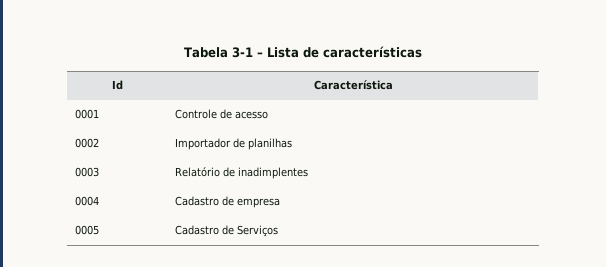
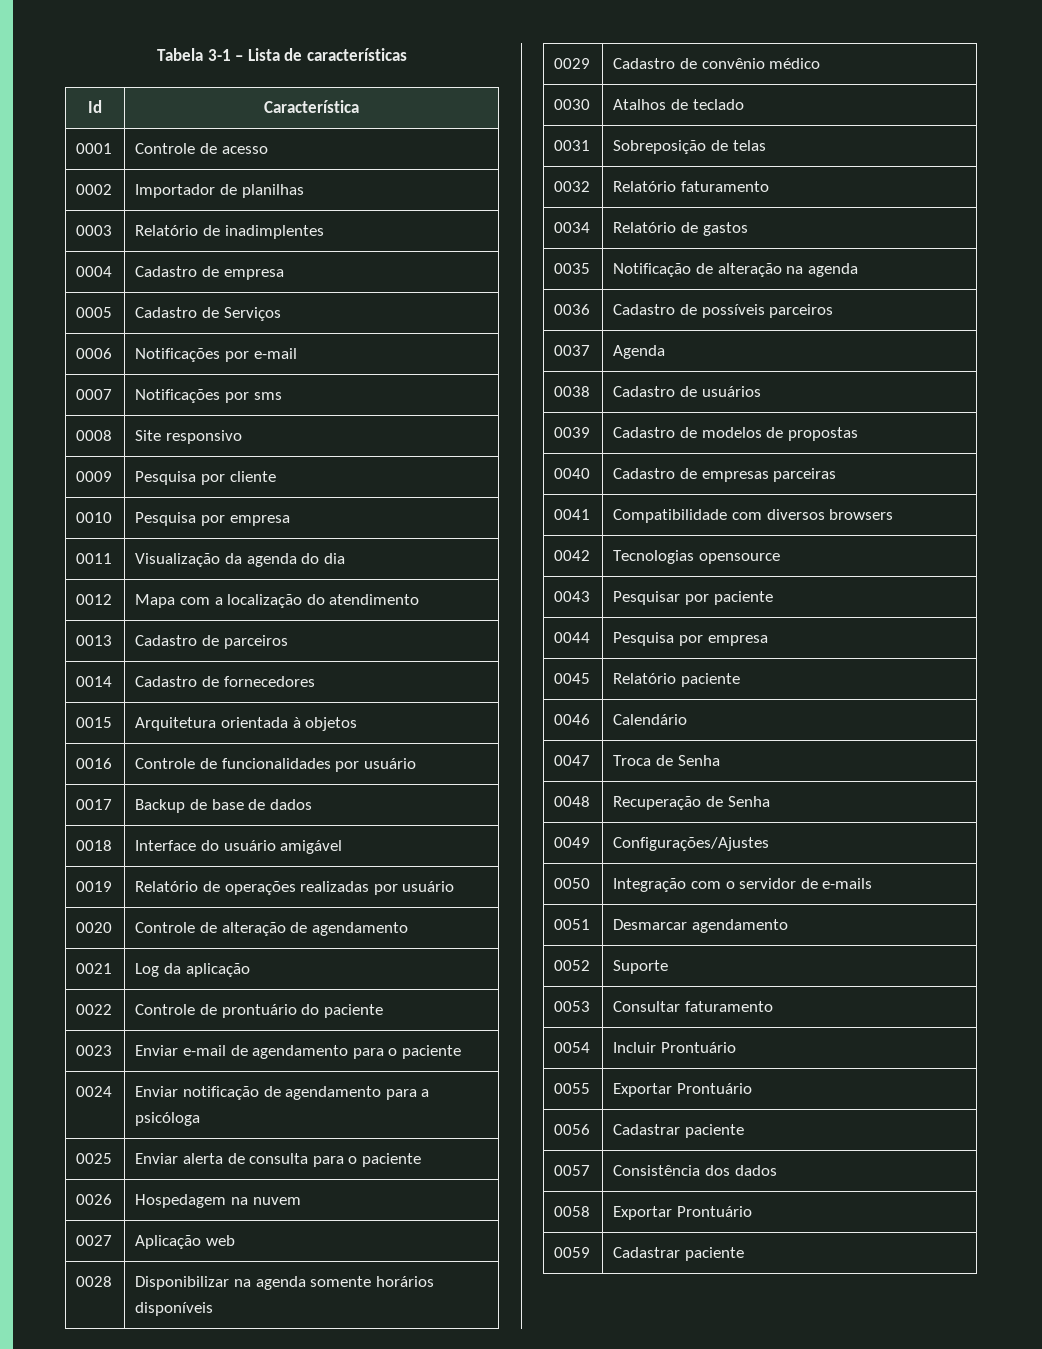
+ 0006 | Notificações por e-mail
+ 0007 | Notificações por sms
+ 0008 | Site responsivo
+ 0009 | Pesquisa por cliente
+ 0010 | Pesquisa por empresa
+ 0011 | Visualização da agenda do dia
+ 0012 | Mapa com a localização do atendimento
+ 0013 | Cadastro de parceiros
+ 0014 | Cadastro de fornecedores
+ 0015 | Arquitetura orientada à objetos
+ 0016 | Controle de funcionalidades por usuário
+ 0017 | Backup de base de dados
+ 0018 | Interface do usuário amigável
+ 0019 | Relatório de operações realizadas por usuário
+ 0020 | Controle de alteração de agendamento
+ 0021 | Log da aplicação
+ 0022 | Controle de prontuário do paciente
+ 0023 | Enviar e-mail de agendamento para o paciente
+ 0024 | Enviar notificação de agendamento para a psicóloga
+ 0025 | Enviar alerta de consulta para o paciente
+ 0026 | Hospedagem na nuvem
+ 0027 | Aplicação web
+ 0028 | Disponibilizar na agenda somente horários disponíveis
+ 0029 | Cadastro de convênio médico
+ 0030 | Atalhos de teclado
+ 0031 | Sobreposição de telas
+ 0032 | Relatório faturamento
+ 0034 | Relatório de gastos
+ 0035 | Notificação de alteração na agenda
+ 0036 | Cadastro de possíveis parceiros
+ 0037 | Agenda
+ 0038 | Cadastro de usuários
+ 0039 | Cadastro de modelos de propostas
+ 0040 | Cadastro de empresas parceiras
+ 0041 | Compatibilidade com diversos browsers
+ 0042 | Tecnologias opensource
+ 0043 | Pesquisar por paciente
+ 0044 | Pesquisa por empresa
+ 0045 | Relatório paciente
+ 0046 | Calendário
+ 0047 | Troca de Senha
+ 0048 | Recuperação de Senha
+ 0049 | Configurações/Ajustes
+ 0050 | Integração com o servidor de e-mails
+ 0051 | Desmarcar agendamento
+ 0052 | Suporte
+ 0053 | Consultar faturamento
+ 0054 | Incluir Prontuário
+ 0055 | Exportar Prontuário
+ 0056 | Cadastrar paciente
+ 0057 | Consistência dos dados
+ 0058 | Exportar Prontuário
+ 0059 | Cadastrar paciente

